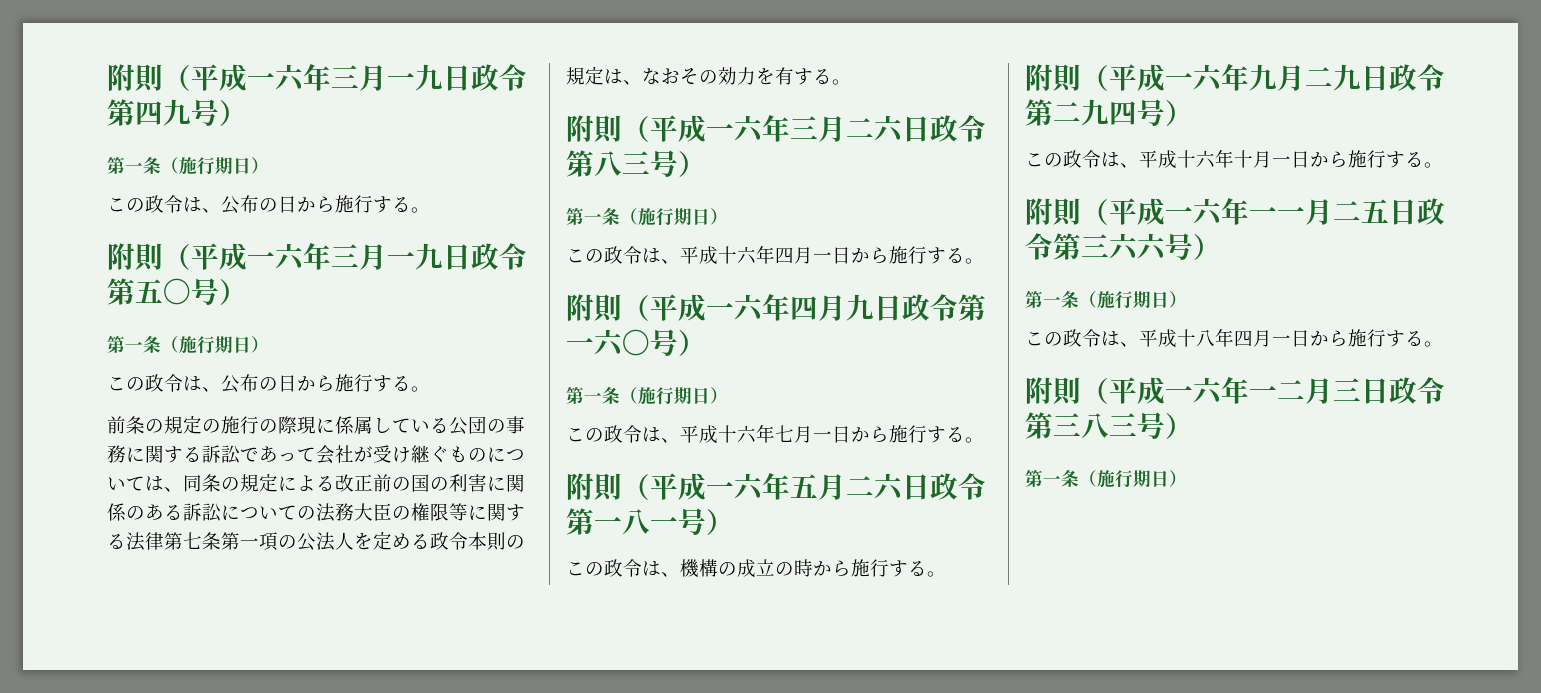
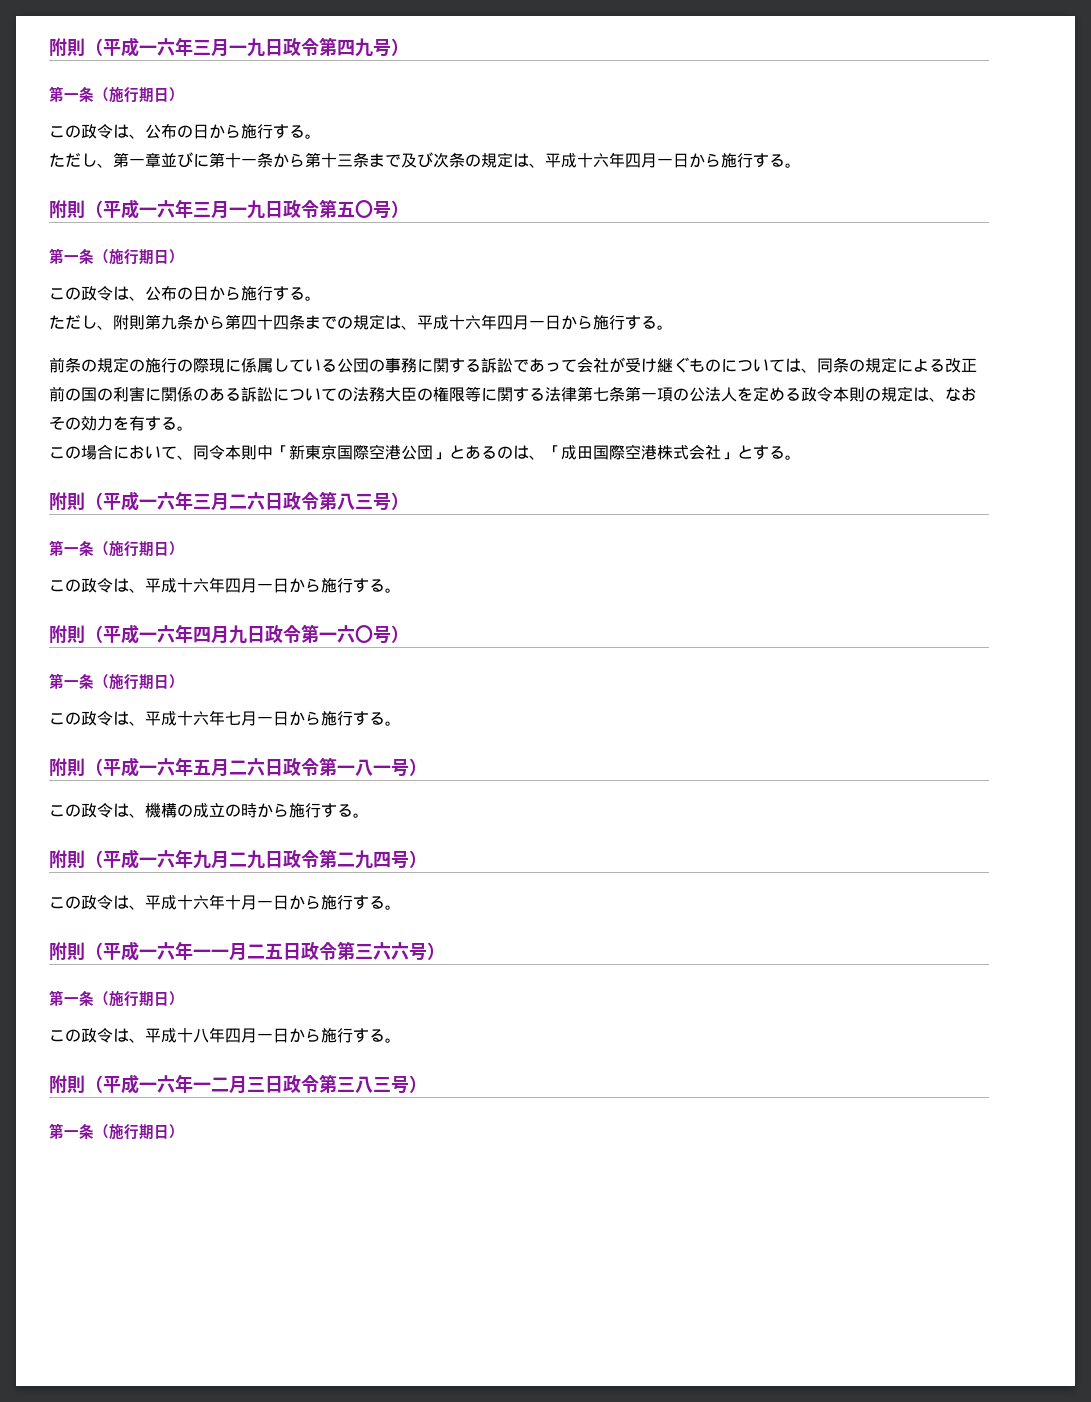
+ ただし、第一章並びに第十一条から第十三条まで及び次条の規定は、平成十六年四月一日から施行する。
+ ただし、附則第九条から第四十四条までの規定は、平成十六年四月一日から施行する。
+ この場合において、同令本則中「新東京国際空港公団」とあるのは、「成田国際空港株式会社」とする。

